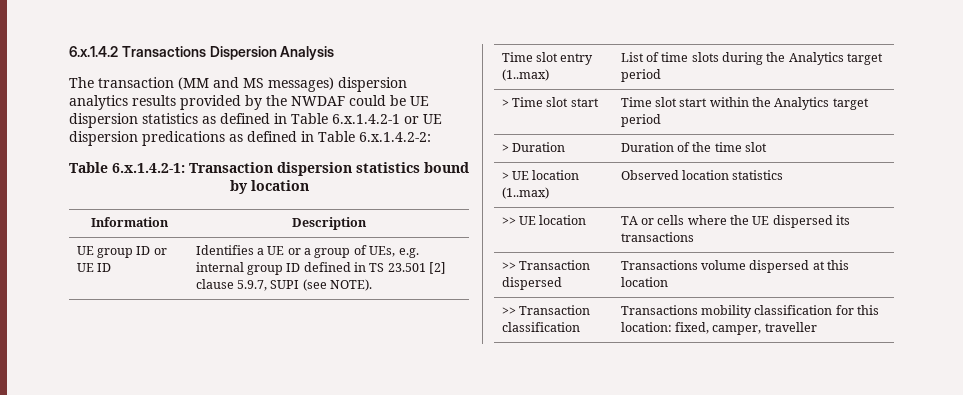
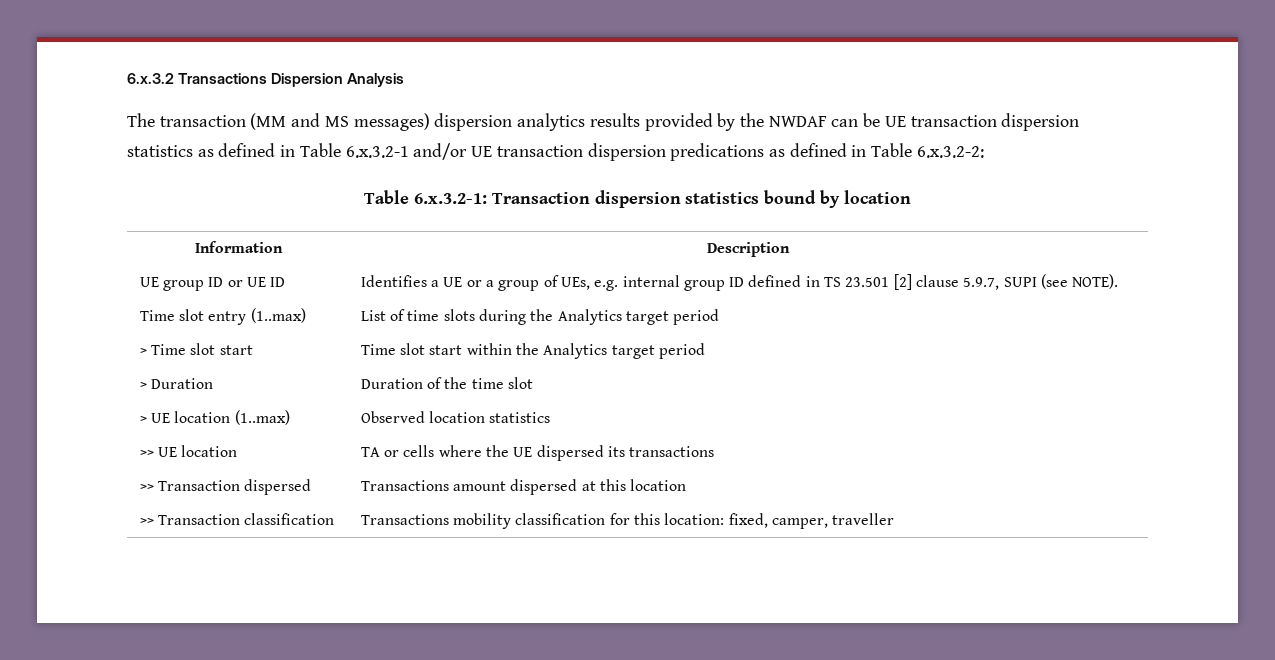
- 6.x.1.4.2 Transactions Dispersion Analysis
+ 6.x.3.2 Transactions Dispersion Analysis
- The transaction (MM and MS messages) dispersion analytics results provided by the NWDAF could be UE dispersion statistics as defined in Table 6.x.1.4.2-1 or UE dispersion predications as defined in Table 6.x.1.4.2-2:
- Table 6.x.1.4.2-1: Transaction dispersion statistics bound by location
+ The transaction (MM and MS messages) dispersion analytics results provided by the NWDAF can be UE transaction dispersion statistics as defined in Table 6.x.3.2-1 and/or UE transaction dispersion predications as defined in Table 6.x.3.2-2:
+ Table 6.x.3.2-1: Transaction dispersion statistics bound by location
- >> Transaction dispersed | Transactions volume dispersed at this location
+ >> Transaction dispersed | Transactions amount dispersed at this location

